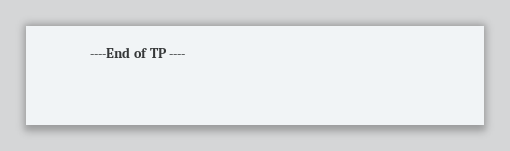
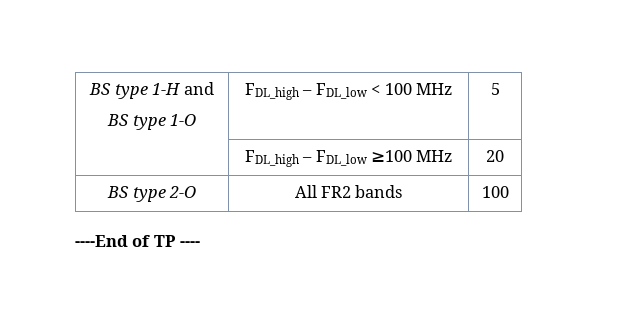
+ BS type 1-H and
+ BS type 1-O | FDL_high – FDL_low < 100 MHz | 5
+ | FDL_high – FDL_low ≥100 MHz | 20
+ BS type 2-O | All FR2 bands | 100

